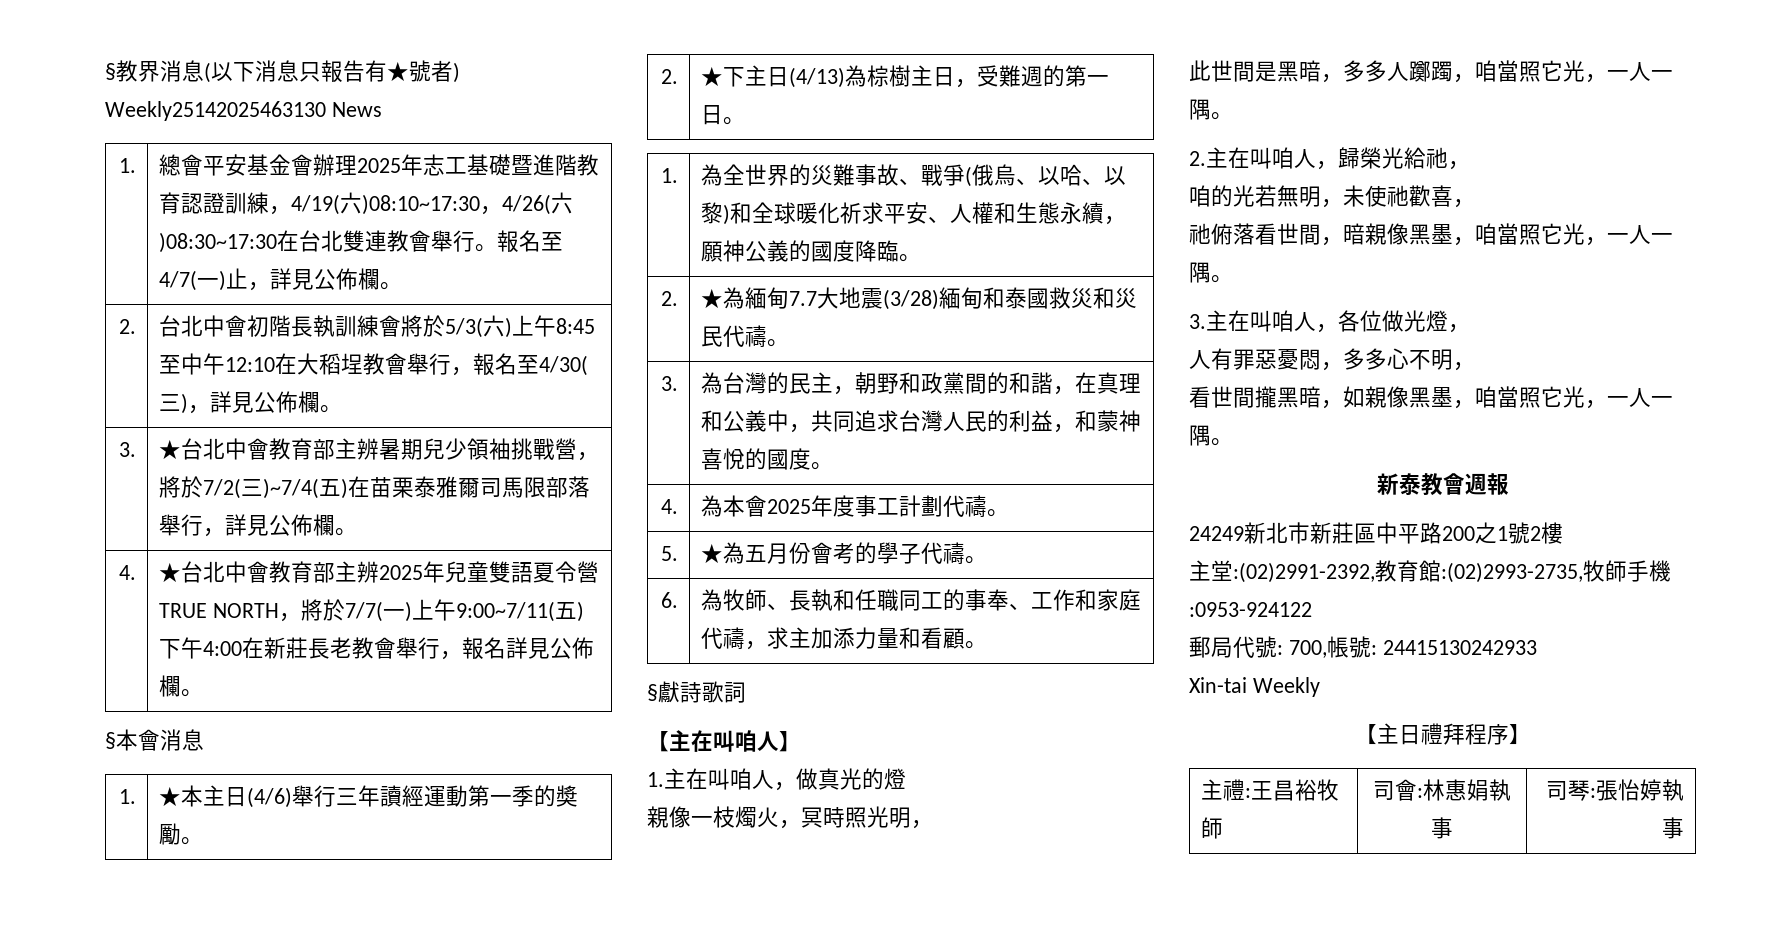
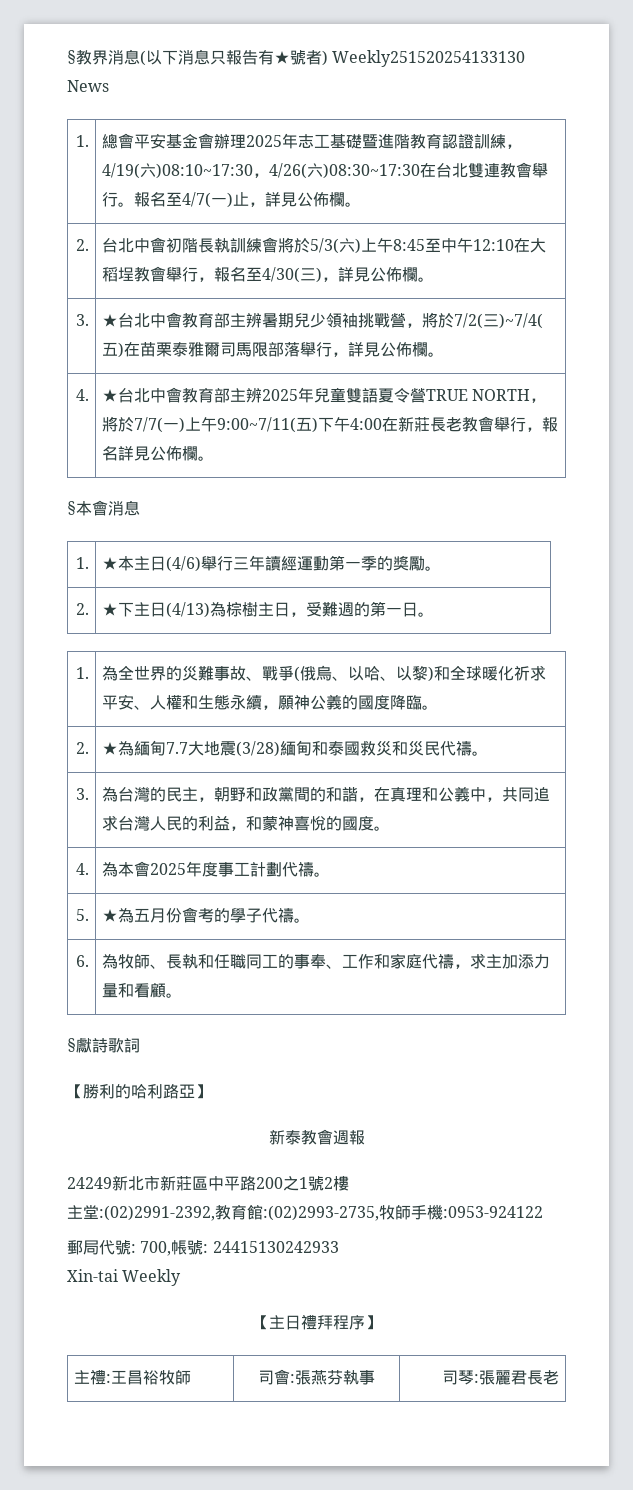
- §教界消息(以下消息只報告有★號者) Weekly25142025463130 News
+ §教界消息(以下消息只報告有★號者) Weekly251520254133130 News
- 【主在叫咱人】
- 1.主在叫咱人，做真光的燈
- 親像一枝燭火，冥時照光明，
- 此世間是黑暗，多多人躑躅，咱當照它光，一人一隅。
- 2.主在叫咱人，歸榮光給祂，
- 咱的光若無明，未使祂歡喜，
- 祂俯落看世間，暗親像黑墨，咱當照它光，一人一隅。
- 3.主在叫咱人，各位做光燈，
- 人有罪惡憂悶，多多心不明，
- 看世間攏黑暗，如親像黑墨，咱當照它光，一人一隅。
+ 【勝利的哈利路亞】
- 主禮:王昌裕牧師 | 司會:林惠娟執事 | 司琴:張怡婷執事
+ 主禮:王昌裕牧師 | 司會:張燕芬執事 | 司琴:張麗君長老

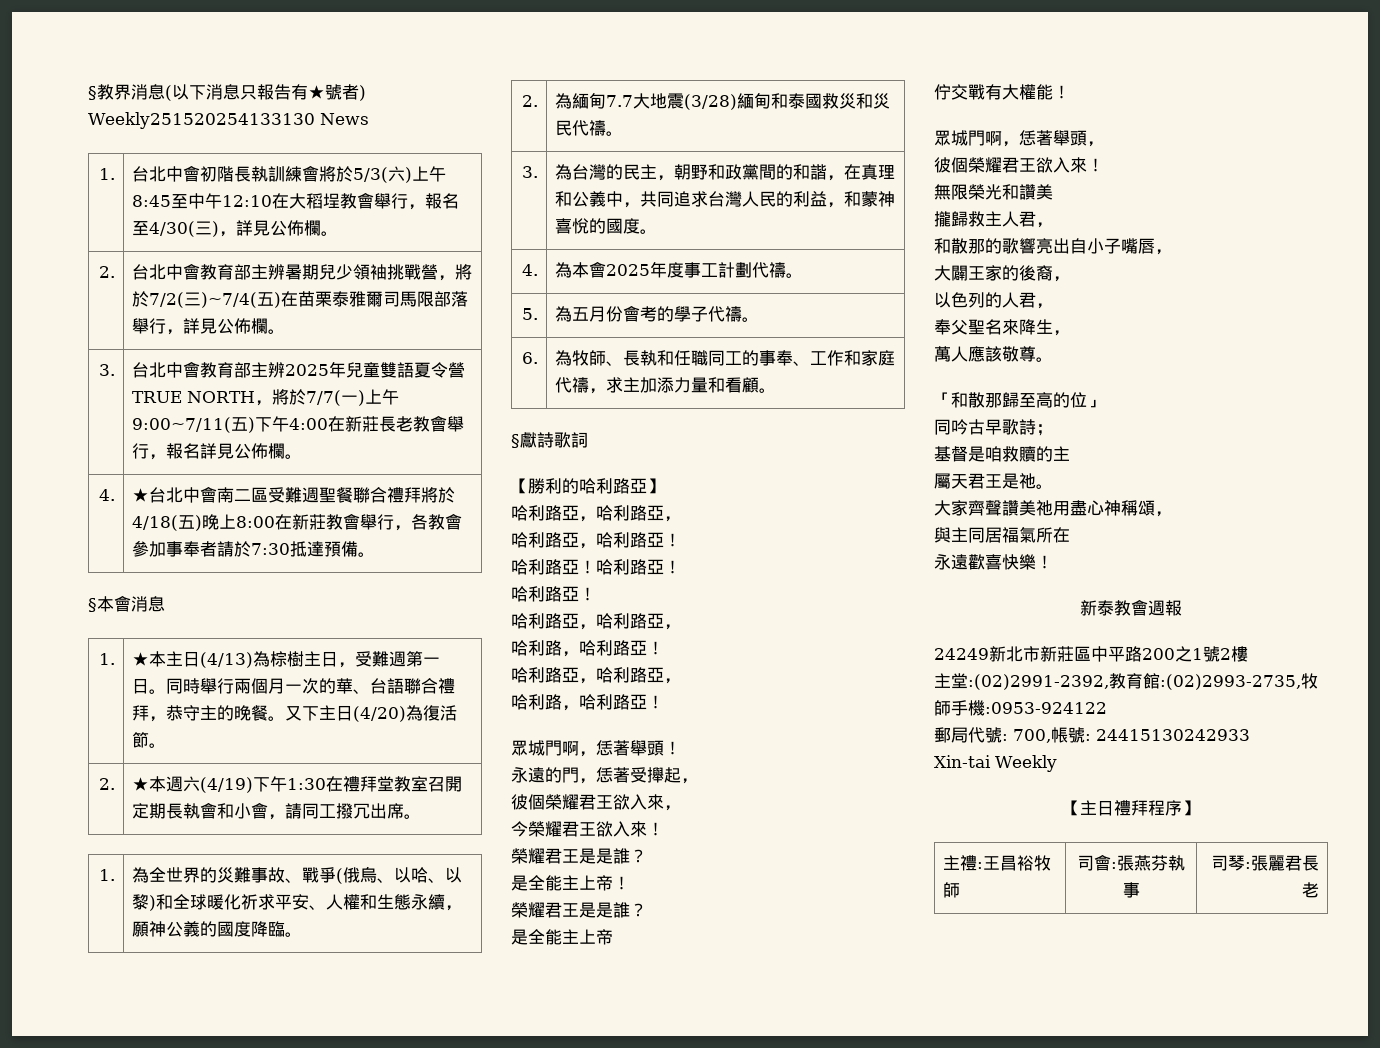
- 1. | 總會平安基金會辦理2025年志工基礎暨進階教育認證訓練，4/19(六)08:10~17:30，4/26(六)08:30~17:30在台北雙連教會舉行。報名至4/7(一)止，詳見公佈欄。
- 2. | 台北中會初階長執訓練會將於5/3(六)上午8:45至中午12:10在大稻埕教會舉行，報名至4/30(三)，詳見公佈欄。
+ 1. | 台北中會初階長執訓練會將於5/3(六)上午8:45至中午12:10在大稻埕教會舉行，報名至4/30(三)，詳見公佈欄。
- 3. | ★台北中會教育部主辨暑期兒少領袖挑戰營，將於7/2(三)~7/4(五)在苗栗泰雅爾司馬限部落舉行，詳見公佈欄。
+ 2. | 台北中會教育部主辨暑期兒少領袖挑戰營，將於7/2(三)~7/4(五)在苗栗泰雅爾司馬限部落舉行，詳見公佈欄。
- 4. | ★台北中會教育部主辨2025年兒童雙語夏令營TRUE NORTH，將於7/7(一)上午9:00~7/11(五)下午4:00在新莊長老教會舉行，報名詳見公佈欄。
+ 3. | 台北中會教育部主辨2025年兒童雙語夏令營TRUE NORTH，將於7/7(一)上午9:00~7/11(五)下午4:00在新莊長老教會舉行，報名詳見公佈欄。
+ 4. | ★台北中會南二區受難週聖餐聯合禮拜將於4/18(五)晚上8:00在新莊教會舉行，各教會參加事奉者請於7:30抵達預備。
- 1. | ★本主日(4/6)舉行三年讀經運動第一季的奬勵。
- 2. | ★下主日(4/13)為棕樹主日，受難週的第一日。
+ 1. | ★本主日(4/13)為棕樹主日，受難週第一日。同時舉行兩個月一次的華、台語聯合禮拜，恭守主的晚餐。又下主日(4/20)為復活節。
+ 2. | ★本週六(4/19)下午1:30在禮拜堂教室召開定期長執會和小會，請同工撥冗出席。
- 2. | ★為緬甸7.7大地震(3/28)緬甸和泰國救災和災民代禱。
+ 2. | 為緬甸7.7大地震(3/28)緬甸和泰國救災和災民代禱。
- 5. | ★為五月份會考的學子代禱。
+ 5. | 為五月份會考的學子代禱。
  【勝利的哈利路亞】
+ 哈利路亞，哈利路亞，
+ 哈利路亞，哈利路亞！
+ 哈利路亞！哈利路亞！
+ 哈利路亞！
+ 哈利路亞，哈利路亞，
+ 哈利路，哈利路亞！
+ 哈利路亞，哈利路亞，
+ 哈利路，哈利路亞！
+ 眾城門啊，恁著舉頭！
+ 永遠的門，恁著受攑起，
+ 彼個榮耀君王欲入來，
+ 今榮耀君王欲入來！
+ 榮耀君王是是誰？
+ 是全能主上帝！
+ 榮耀君王是是誰？
+ 是全能主上帝
+ 佇交戰有大權能！
+ 眾城門啊，恁著舉頭，
+ 彼個榮耀君王欲入來！
+ 無限榮光和讚美
+ 攏歸救主人君，
+ 和散那的歌響亮出自小子嘴唇，
+ 大闢王家的後裔，
+ 以色列的人君，
+ 奉父聖名來降生，
+ 萬人應該敬尊。
+ 「和散那歸至高的位」
+ 同吟古早歌詩；
+ 基督是咱救贖的主
+ 屬天君王是祂。
+ 大家齊聲讚美祂用盡心神稱頌，
+ 與主同居福氣所在
+ 永遠歡喜快樂！

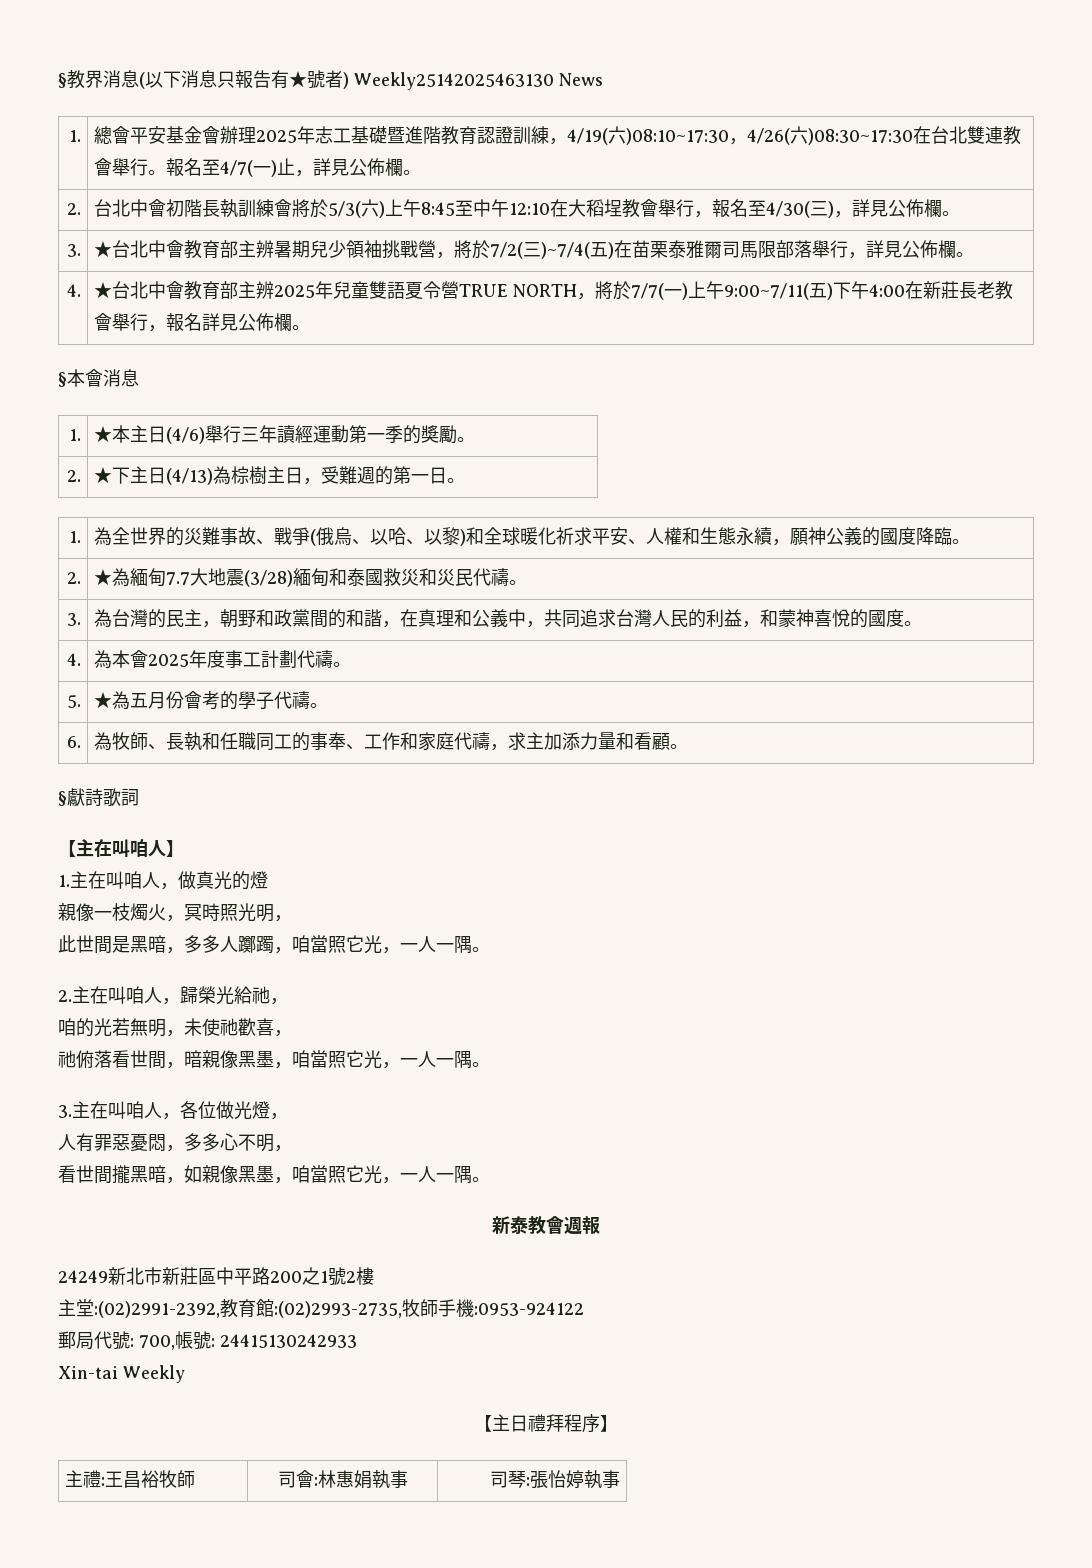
- §教界消息(以下消息只報告有★號者) Weekly251520254133130 News
+ §教界消息(以下消息只報告有★號者) Weekly25142025463130 News
- 1. | 台北中會初階長執訓練會將於5/3(六)上午8:45至中午12:10在大稻埕教會舉行，報名至4/30(三)，詳見公佈欄。
+ 1. | 總會平安基金會辦理2025年志工基礎暨進階教育認證訓練，4/19(六)08:10~17:30，4/26(六)08:30~17:30在台北雙連教會舉行。報名至4/7(一)止，詳見公佈欄。
+ 2. | 台北中會初階長執訓練會將於5/3(六)上午8:45至中午12:10在大稻埕教會舉行，報名至4/30(三)，詳見公佈欄。
- 2. | 台北中會教育部主辨暑期兒少領袖挑戰營，將於7/2(三)~7/4(五)在苗栗泰雅爾司馬限部落舉行，詳見公佈欄。
+ 3. | ★台北中會教育部主辨暑期兒少領袖挑戰營，將於7/2(三)~7/4(五)在苗栗泰雅爾司馬限部落舉行，詳見公佈欄。
- 3. | 台北中會教育部主辨2025年兒童雙語夏令營TRUE NORTH，將於7/7(一)上午9:00~7/11(五)下午4:00在新莊長老教會舉行，報名詳見公佈欄。
+ 4. | ★台北中會教育部主辨2025年兒童雙語夏令營TRUE NORTH，將於7/7(一)上午9:00~7/11(五)下午4:00在新莊長老教會舉行，報名詳見公佈欄。
- 4. | ★台北中會南二區受難週聖餐聯合禮拜將於4/18(五)晚上8:00在新莊教會舉行，各教會參加事奉者請於7:30抵達預備。
- 1. | ★本主日(4/13)為棕樹主日，受難週第一日。同時舉行兩個月一次的華、台語聯合禮拜，恭守主的晚餐。又下主日(4/20)為復活節。
- 2. | ★本週六(4/19)下午1:30在禮拜堂教室召開定期長執會和小會，請同工撥冗出席。
+ 1. | ★本主日(4/6)舉行三年讀經運動第一季的奬勵。
+ 2. | ★下主日(4/13)為棕樹主日，受難週的第一日。
- 2. | 為緬甸7.7大地震(3/28)緬甸和泰國救災和災民代禱。
+ 2. | ★為緬甸7.7大地震(3/28)緬甸和泰國救災和災民代禱。
- 5. | 為五月份會考的學子代禱。
+ 5. | ★為五月份會考的學子代禱。
- 【勝利的哈利路亞】
- 哈利路亞，哈利路亞，
- 哈利路亞，哈利路亞！
- 哈利路亞！哈利路亞！
- 哈利路亞！
- 哈利路亞，哈利路亞，
- 哈利路，哈利路亞！
- 哈利路亞，哈利路亞，
- 哈利路，哈利路亞！
- 眾城門啊，恁著舉頭！
- 永遠的門，恁著受攑起，
- 彼個榮耀君王欲入來，
- 今榮耀君王欲入來！
- 榮耀君王是是誰？
- 是全能主上帝！
- 榮耀君王是是誰？
- 是全能主上帝
- 佇交戰有大權能！
- 眾城門啊，恁著舉頭，
- 彼個榮耀君王欲入來！
- 無限榮光和讚美
- 攏歸救主人君，
- 和散那的歌響亮出自小子嘴唇，
- 大闢王家的後裔，
- 以色列的人君，
- 奉父聖名來降生，
- 萬人應該敬尊。
- 「和散那歸至高的位」
- 同吟古早歌詩；
- 基督是咱救贖的主
- 屬天君王是祂。
- 大家齊聲讚美祂用盡心神稱頌，
- 與主同居福氣所在
- 永遠歡喜快樂！
+ 【主在叫咱人】
+ 1.主在叫咱人，做真光的燈
+ 親像一枝燭火，冥時照光明，
+ 此世間是黑暗，多多人躑躅，咱當照它光，一人一隅。
+ 2.主在叫咱人，歸榮光給祂，
+ 咱的光若無明，未使祂歡喜，
+ 祂俯落看世間，暗親像黑墨，咱當照它光，一人一隅。
+ 3.主在叫咱人，各位做光燈，
+ 人有罪惡憂悶，多多心不明，
+ 看世間攏黑暗，如親像黑墨，咱當照它光，一人一隅。
- 主禮:王昌裕牧師 | 司會:張燕芬執事 | 司琴:張麗君長老
+ 主禮:王昌裕牧師 | 司會:林惠娟執事 | 司琴:張怡婷執事

